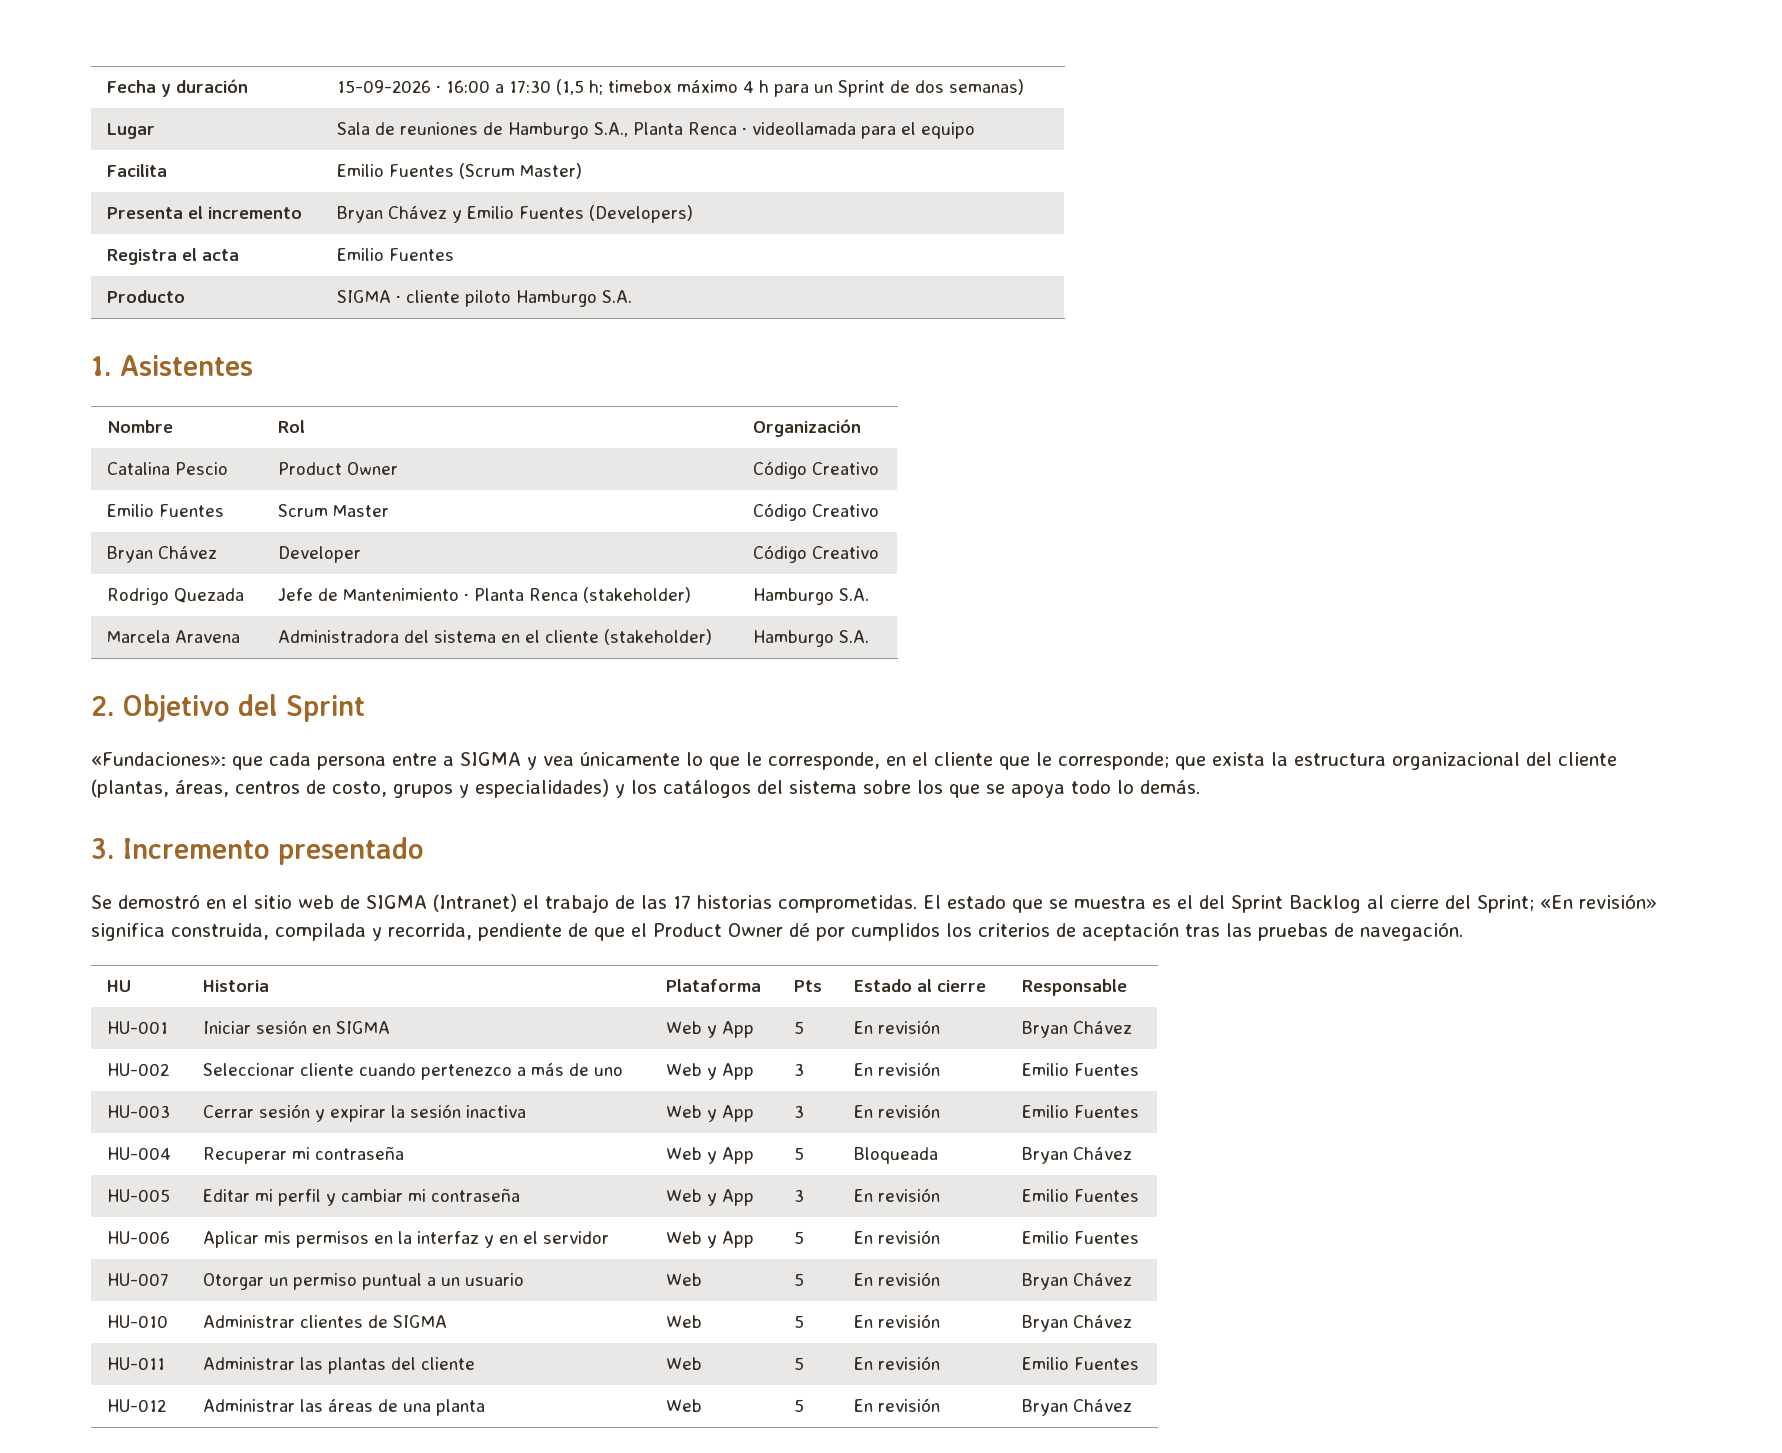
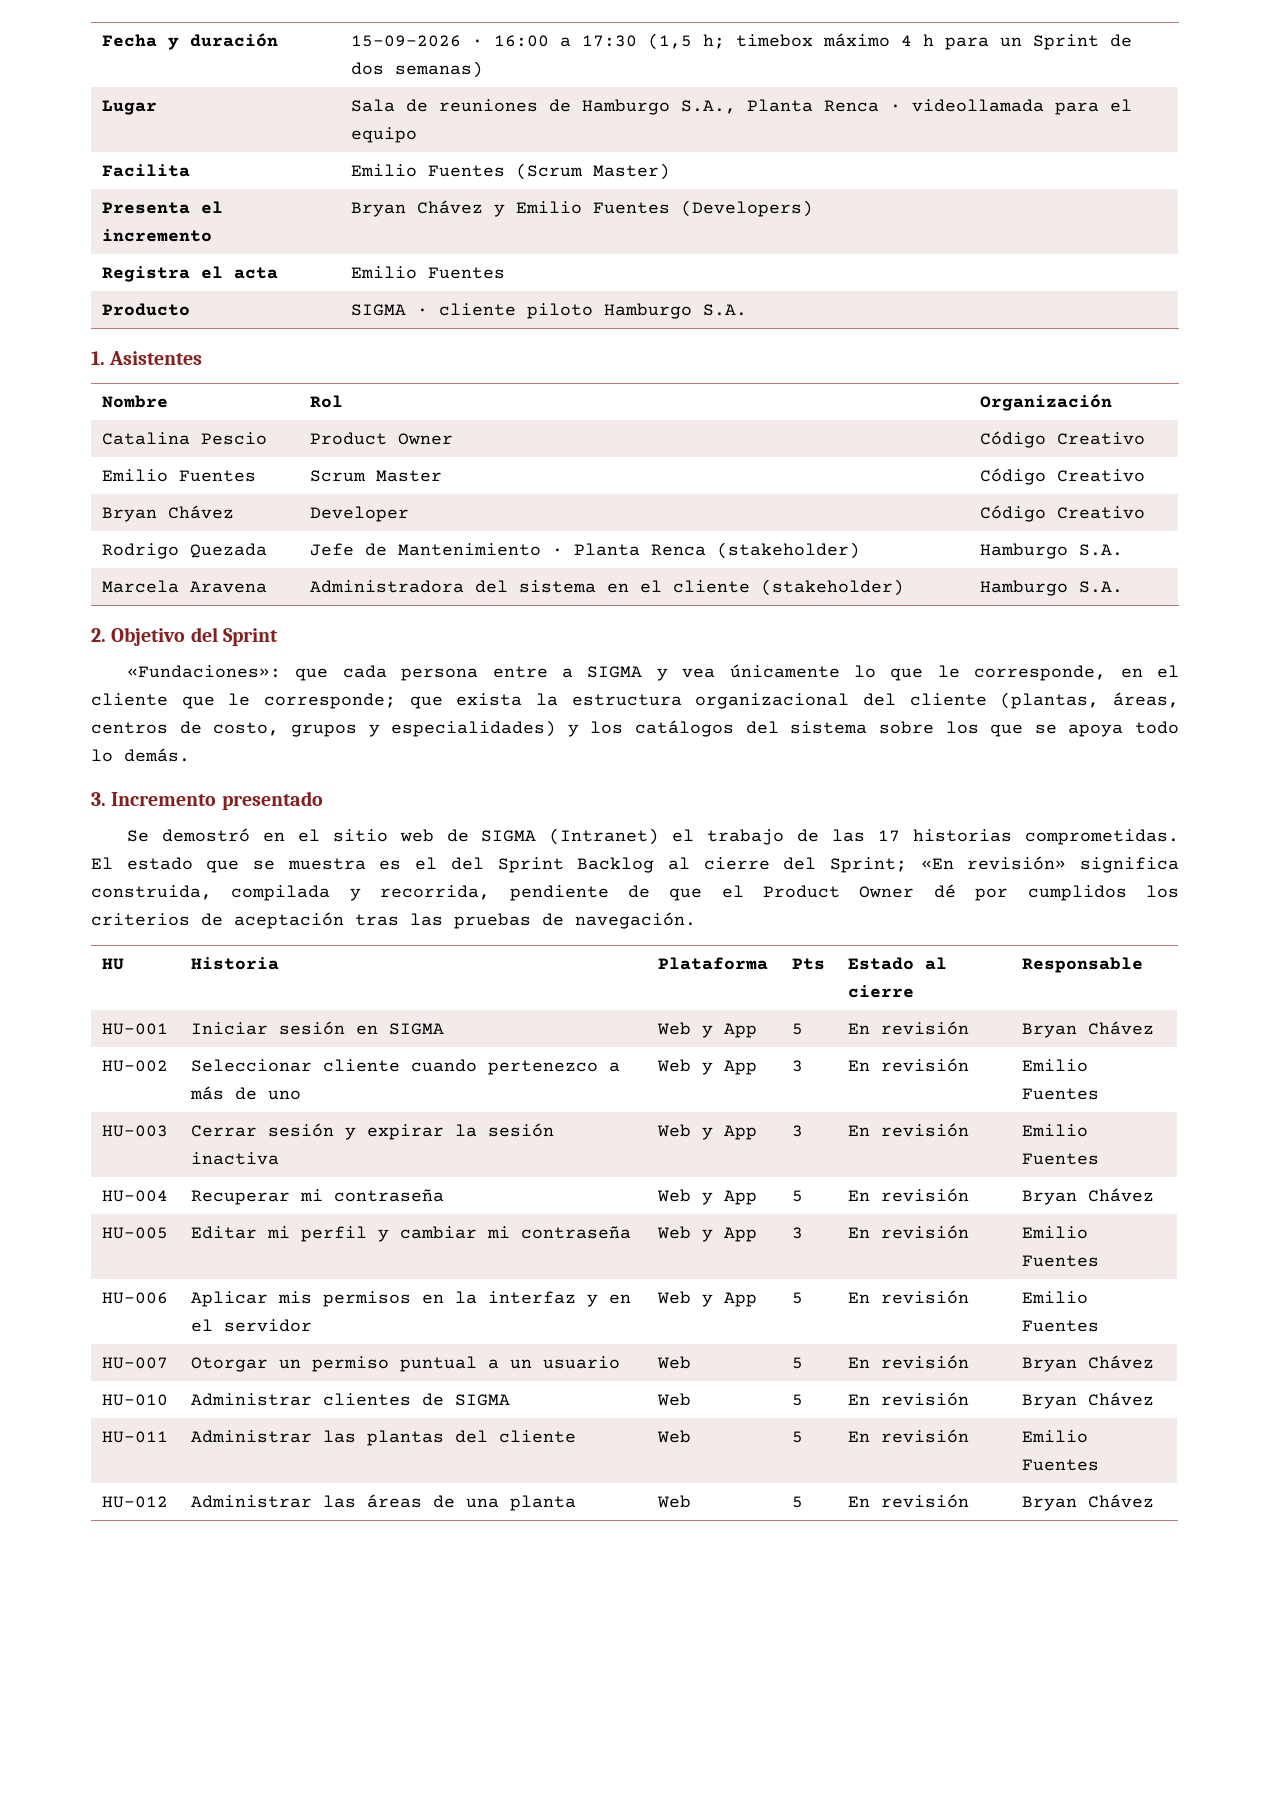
- HU-004 | Recuperar mi contraseña | Web y App | 5 | Bloqueada | Bryan Chávez
+ HU-004 | Recuperar mi contraseña | Web y App | 5 | En revisión | Bryan Chávez

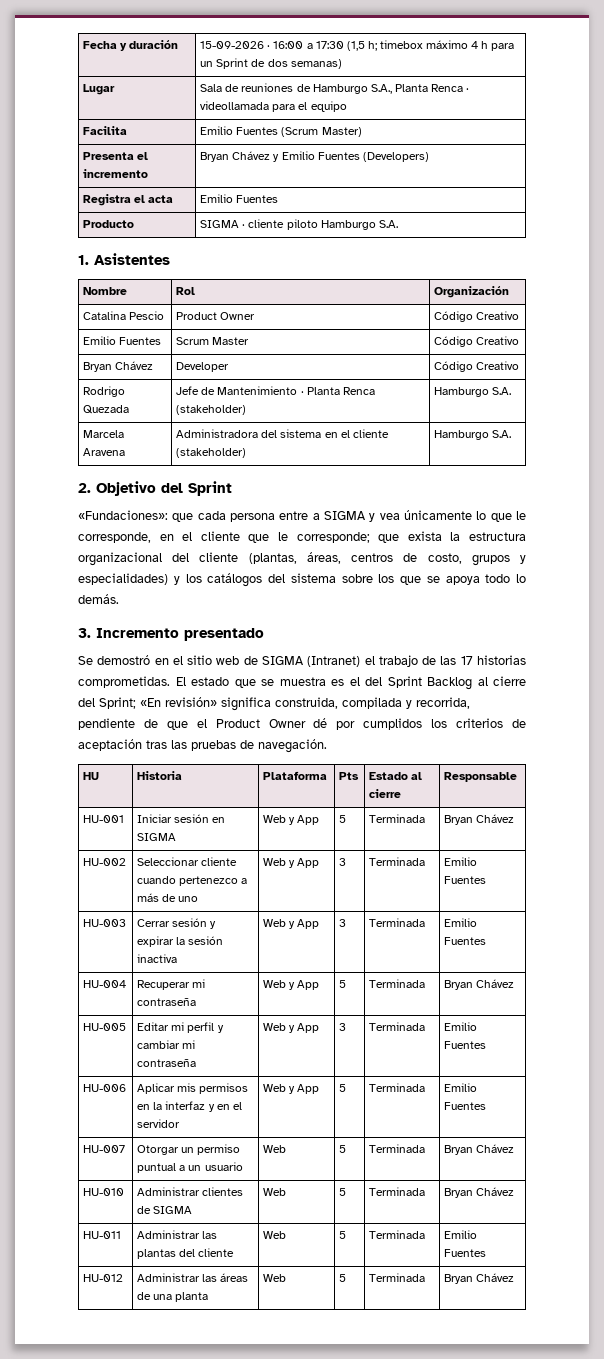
- HU-001 | Iniciar sesión en SIGMA | Web y App | 5 | En revisión | Bryan Chávez
+ HU-001 | Iniciar sesión en SIGMA | Web y App | 5 | Terminada | Bryan Chávez
- HU-002 | Seleccionar cliente cuando pertenezco a más de uno | Web y App | 3 | En revisión | Emilio Fuentes
+ HU-002 | Seleccionar cliente cuando pertenezco a más de uno | Web y App | 3 | Terminada | Emilio Fuentes
- HU-003 | Cerrar sesión y expirar la sesión inactiva | Web y App | 3 | En revisión | Emilio Fuentes
+ HU-003 | Cerrar sesión y expirar la sesión inactiva | Web y App | 3 | Terminada | Emilio Fuentes
- HU-004 | Recuperar mi contraseña | Web y App | 5 | En revisión | Bryan Chávez
+ HU-004 | Recuperar mi contraseña | Web y App | 5 | Terminada | Bryan Chávez
- HU-005 | Editar mi perfil y cambiar mi contraseña | Web y App | 3 | En revisión | Emilio Fuentes
+ HU-005 | Editar mi perfil y cambiar mi contraseña | Web y App | 3 | Terminada | Emilio Fuentes
- HU-006 | Aplicar mis permisos en la interfaz y en el servidor | Web y App | 5 | En revisión | Emilio Fuentes
+ HU-006 | Aplicar mis permisos en la interfaz y en el servidor | Web y App | 5 | Terminada | Emilio Fuentes
- HU-007 | Otorgar un permiso puntual a un usuario | Web | 5 | En revisión | Bryan Chávez
+ HU-007 | Otorgar un permiso puntual a un usuario | Web | 5 | Terminada | Bryan Chávez
- HU-010 | Administrar clientes de SIGMA | Web | 5 | En revisión | Bryan Chávez
+ HU-010 | Administrar clientes de SIGMA | Web | 5 | Terminada | Bryan Chávez
- HU-011 | Administrar las plantas del cliente | Web | 5 | En revisión | Emilio Fuentes
+ HU-011 | Administrar las plantas del cliente | Web | 5 | Terminada | Emilio Fuentes
- HU-012 | Administrar las áreas de una planta | Web | 5 | En revisión | Bryan Chávez
+ HU-012 | Administrar las áreas de una planta | Web | 5 | Terminada | Bryan Chávez

